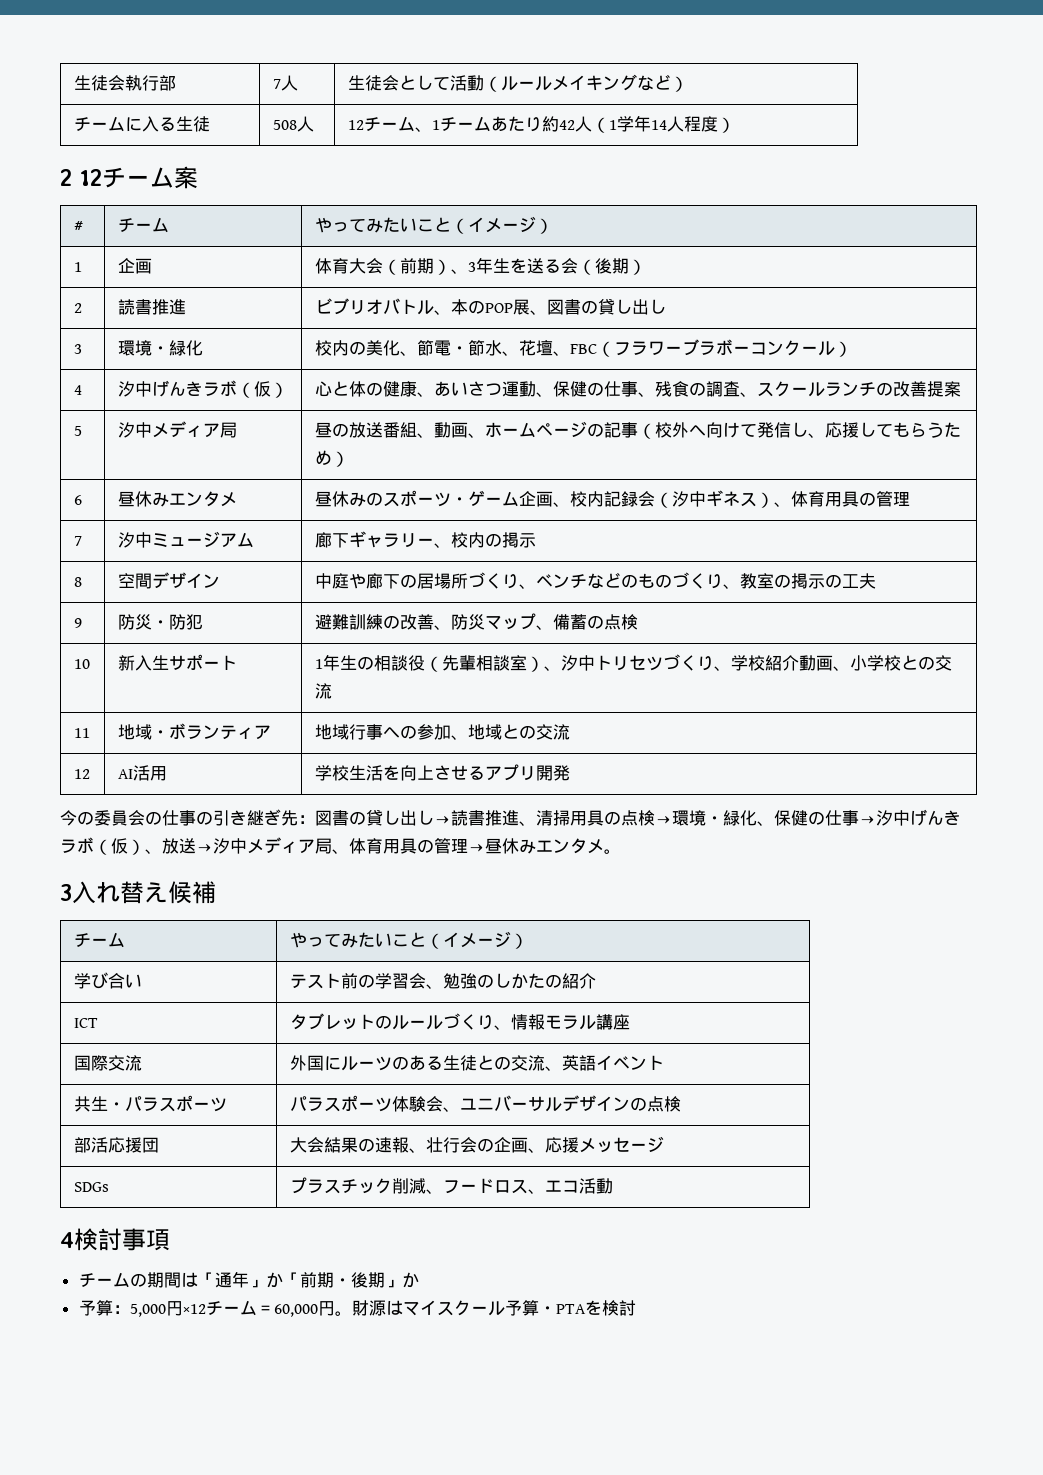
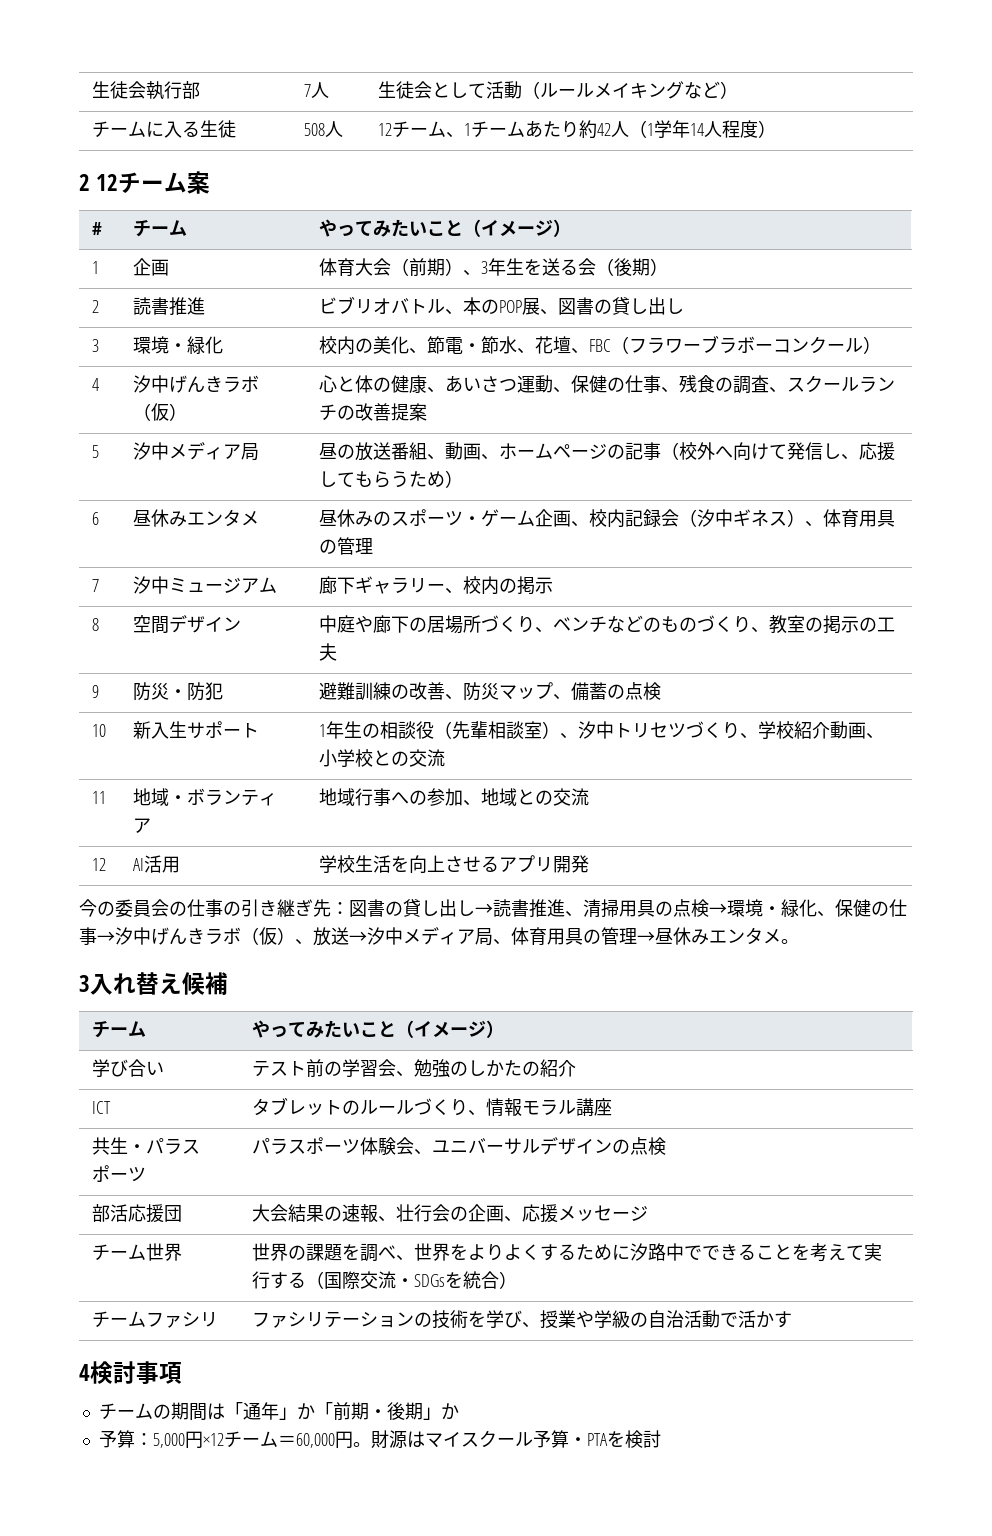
- 国際交流 | 外国にルーツのある生徒との交流、英語イベント
- SDGs | プラスチック削減、フードロス、エコ活動
+ チーム世界 | 世界の課題を調べ、世界をよりよくするために汐路中でできることを考えて実行する（国際交流・SDGsを統合）
+ チームファシリ | ファシリテーションの技術を学び、授業や学級の自治活動で活かす

